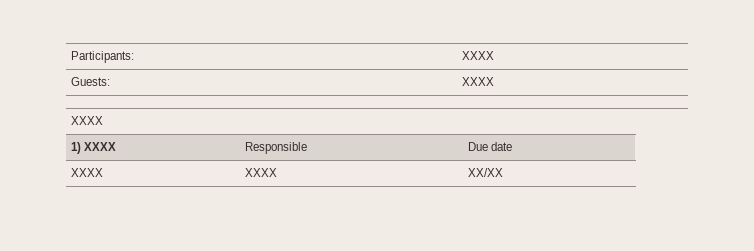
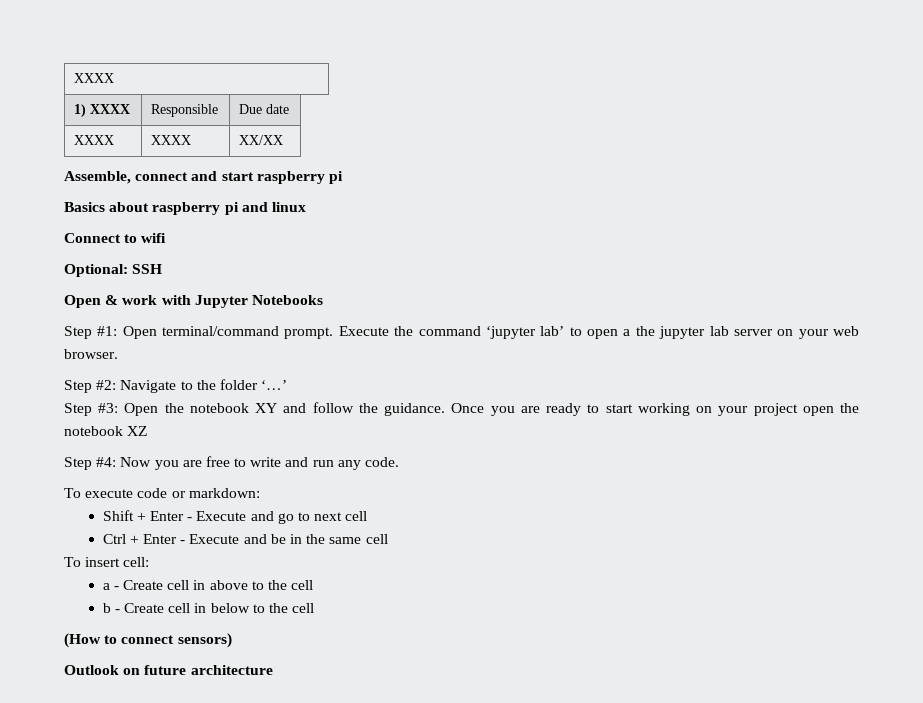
- Participants: | XXXX
- Guests: | XXXX
+ Assemble, connect and start raspberry pi
+ Basics about raspberry pi and linux
+ Connect to wifi
+ Optional: SSH
+ Open & work with Jupyter Notebooks
+ Step #1: Open terminal/command prompt. Execute the command ‘jupyter lab’ to open a the jupyter lab server on your web browser.
+ Step #2: Navigate to the folder ‘…’
+ Step #3: Open the notebook XY and follow the guidance. Once you are ready to start working on your project open the notebook XZ
+ Step #4: Now you are free to write and run any code.
+ To execute code or markdown:
+ Shift + Enter - Execute and go to next cell
+ Ctrl + Enter - Execute and be in the same cell
+ To insert cell:
+ a - Create cell in above to the cell
+ b - Create cell in below to the cell
+ (How to connect sensors)
+ Outlook on future architecture

